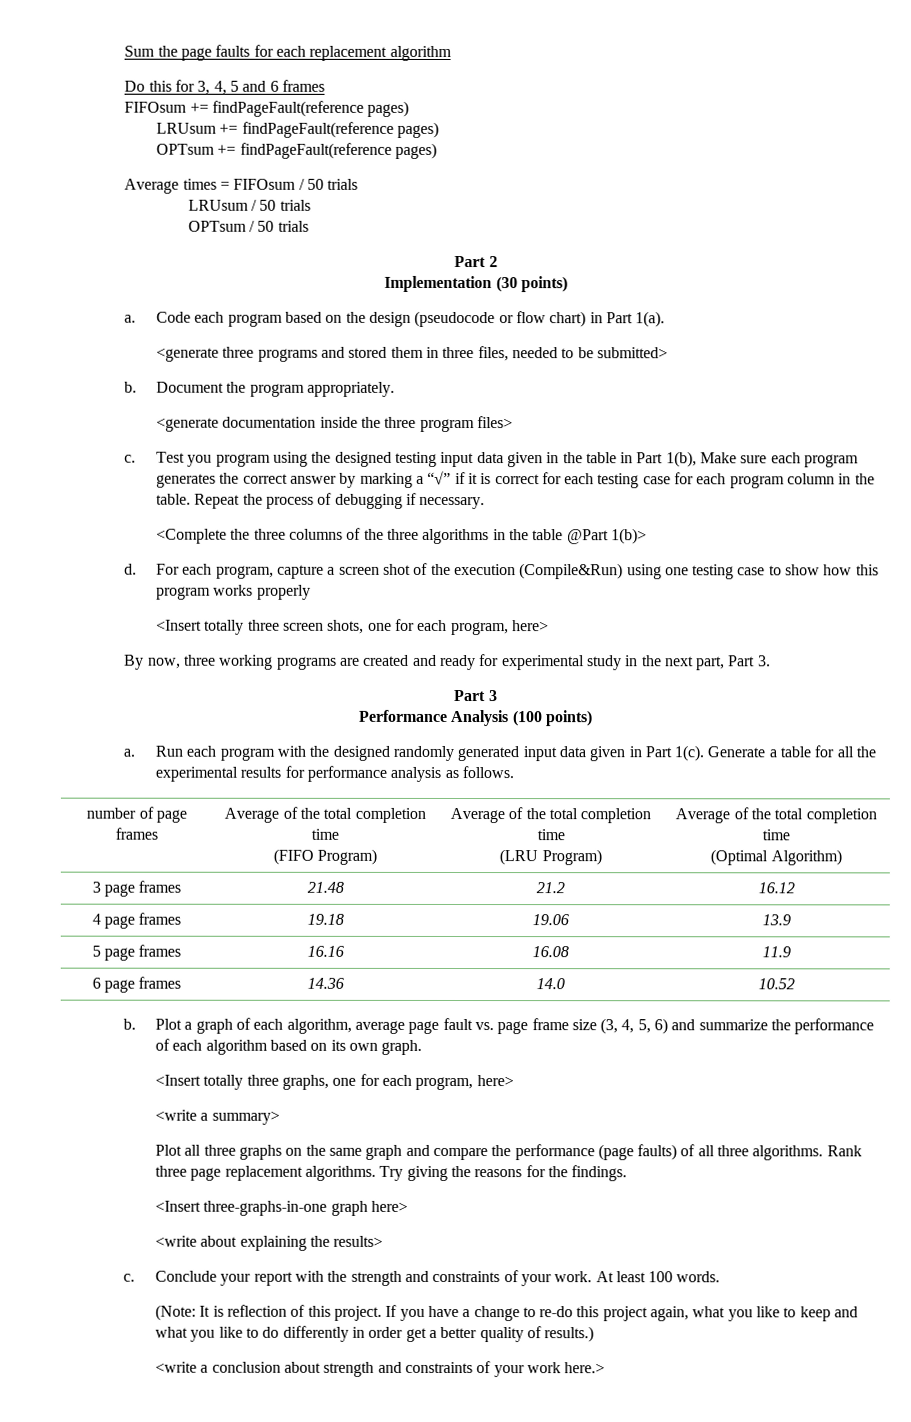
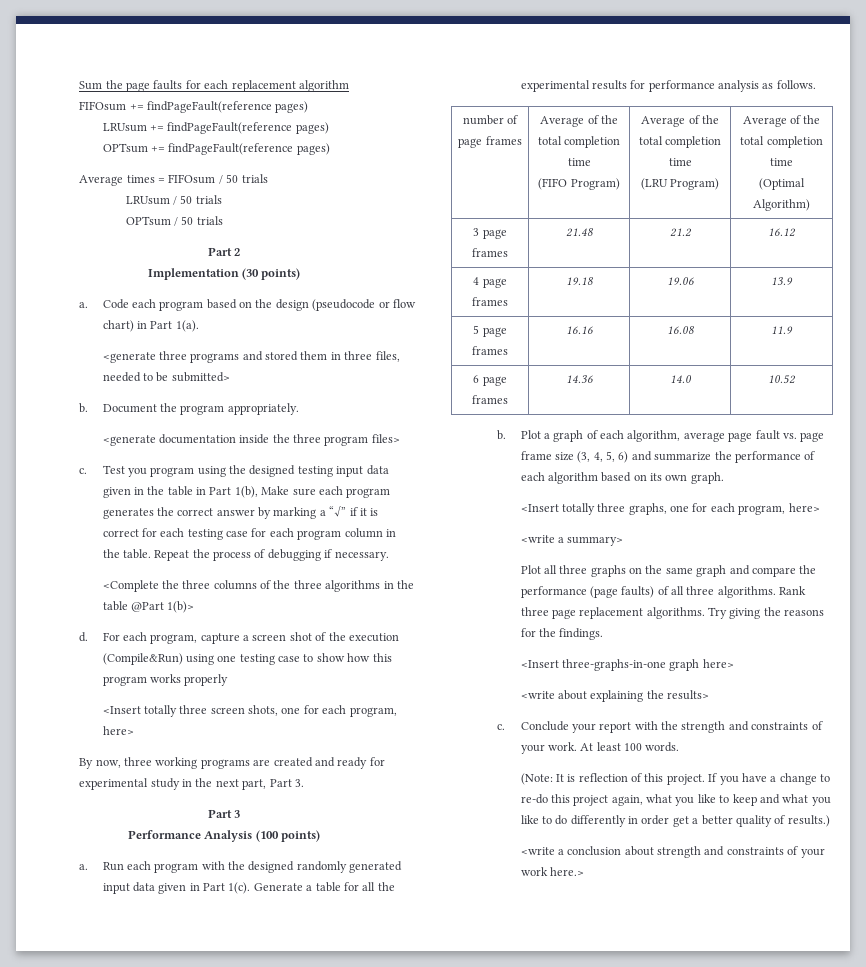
- Do this for 3, 4, 5 and 6 frames

